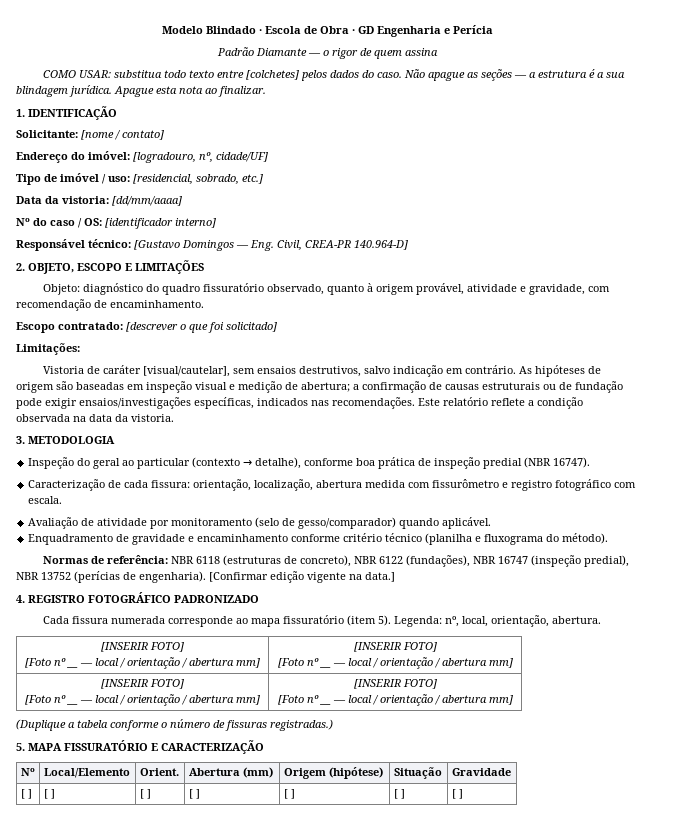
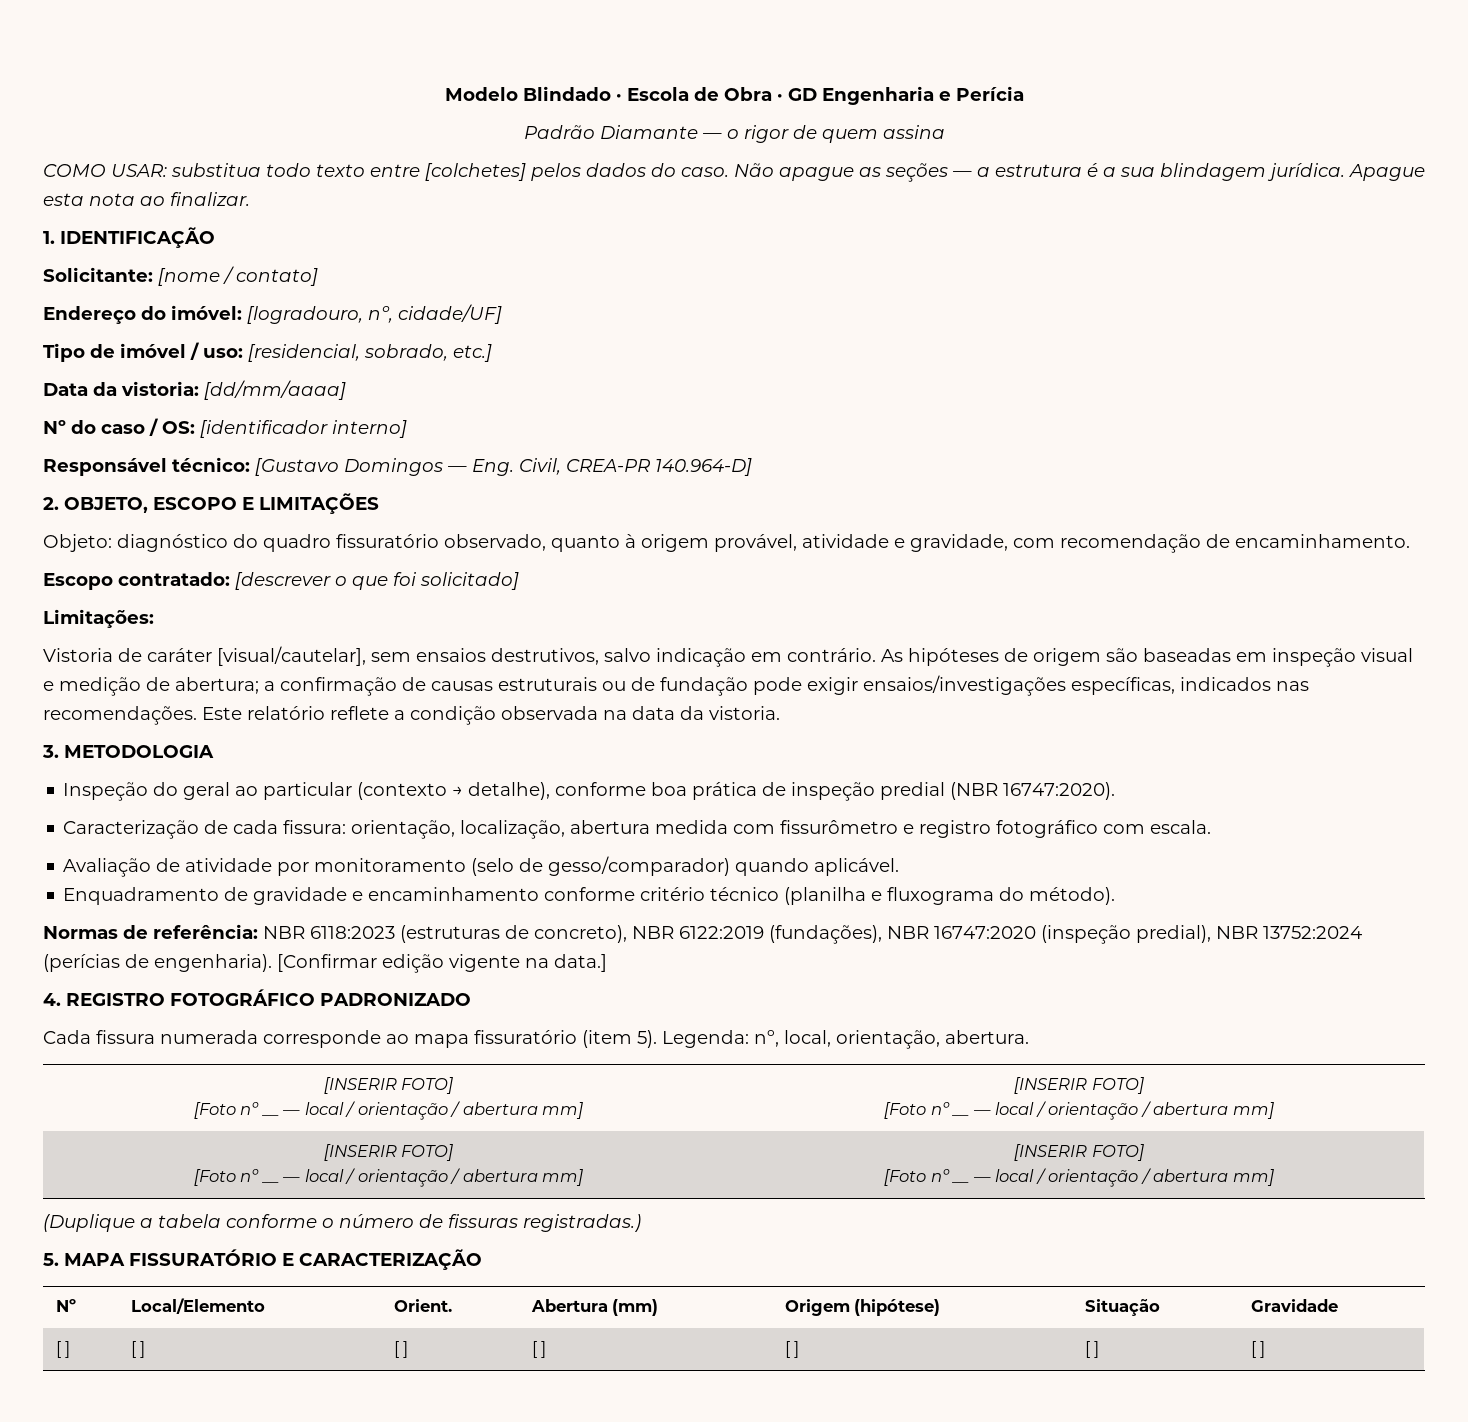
- Inspeção do geral ao particular (contexto → detalhe), conforme boa prática de inspeção predial (NBR 16747).
+ Inspeção do geral ao particular (contexto → detalhe), conforme boa prática de inspeção predial (NBR 16747:2020).
- Normas de referência: NBR 6118 (estruturas de concreto), NBR 6122 (fundações), NBR 16747 (inspeção predial), NBR 13752 (perícias de engenharia).
+ Normas de referência: NBR 6118:2023 (estruturas de concreto), NBR 6122:2019 (fundações), NBR 16747:2020 (inspeção predial), NBR 13752:2024 (perícias de engenharia).

